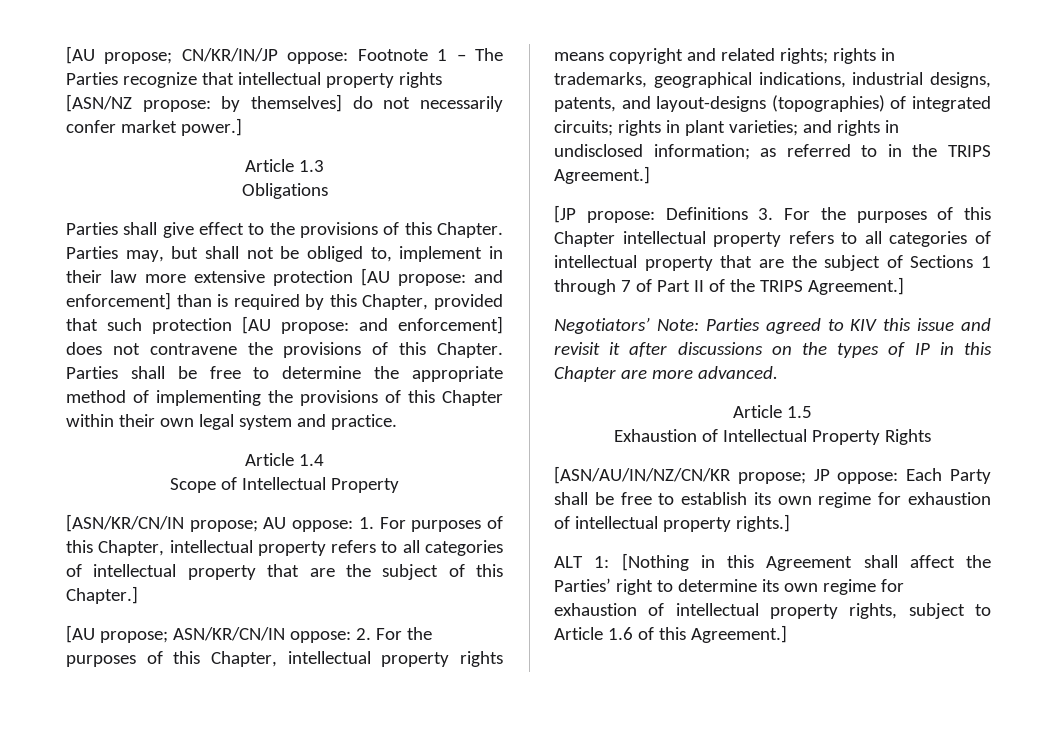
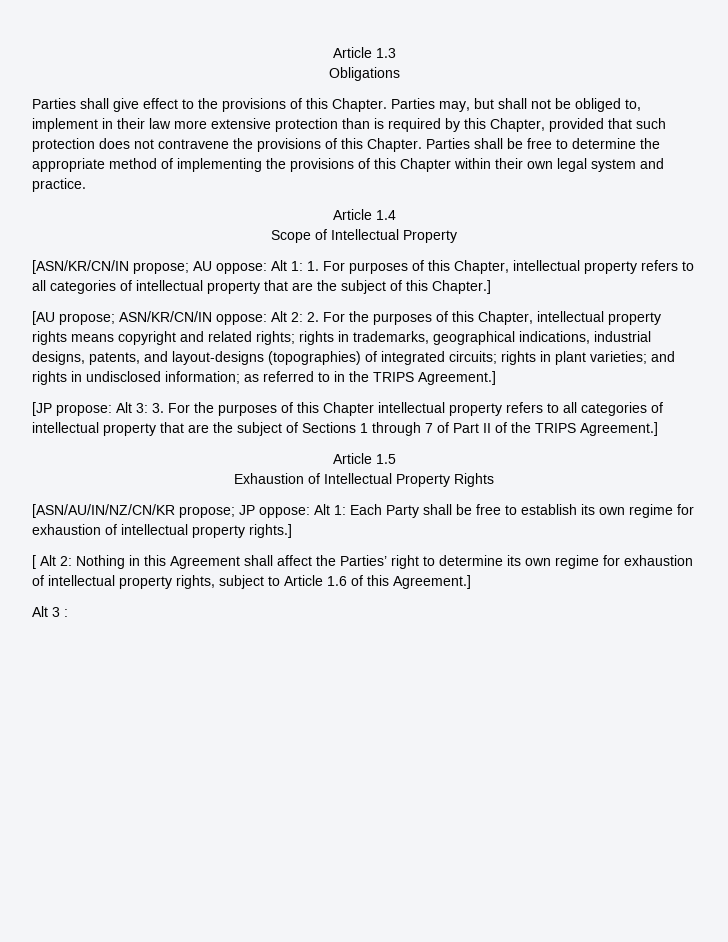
- [AU propose; CN/KR/IN/JP oppose: Footnote 1 – The Parties recognize that intellectual property rights [ASN/NZ propose: by themselves] do not necessarily confer market power.]
- Parties may, but shall not be obliged to, implement in their law more extensive protection [AU propose: and enforcement] than is required by this Chapter, provided that such protection [AU propose: and enforcement] does not contravene the provisions of this Chapter.
+ Parties may, but shall not be obliged to, implement in their law more extensive protection than is required by this Chapter, provided that such protection does not contravene the provisions of this Chapter.
- [ASN/KR/CN/IN propose; AU oppose: 1. For purposes of this Chapter, intellectual property refers to all categories of intellectual property that are the subject of this Chapter.]
+ [ASN/KR/CN/IN propose; AU oppose: Alt 1: 1. For purposes of this Chapter, intellectual property refers to all categories of intellectual property that are the subject of this Chapter.]
- [AU propose; ASN/KR/CN/IN oppose: 2. For the purposes of this Chapter, intellectual property rights means copyright and related rights; rights in trademarks, geographical indications, industrial designs, patents, and layout-designs (topographies) of integrated circuits; rights in plant varieties; and rights in undisclosed information; as referred to in the TRIPS Agreement.]
+ [AU propose; ASN/KR/CN/IN oppose: Alt 2: 2. For the purposes of this Chapter, intellectual property rights means copyright and related rights; rights in trademarks, geographical indications, industrial designs, patents, and layout-designs (topographies) of integrated circuits; rights in plant varieties; and rights in undisclosed information; as referred to in the TRIPS Agreement.]
- [JP propose: Definitions 3. For the purposes of this Chapter intellectual property refers to all categories of intellectual property that are the subject of Sections 1 through 7 of Part II of the TRIPS Agreement.]
+ [JP propose: Alt 3: 3. For the purposes of this Chapter intellectual property refers to all categories of intellectual property that are the subject of Sections 1 through 7 of Part II of the TRIPS Agreement.]
- Negotiators’ Note: Parties agreed to KIV this issue and revisit it after discussions on the types of IP in this Chapter are more advanced.
- [ASN/AU/IN/NZ/CN/KR propose; JP oppose: Each Party shall be free to establish its own regime for exhaustion of intellectual property rights.]
+ [ASN/AU/IN/NZ/CN/KR propose; JP oppose: Alt 1: Each Party shall be free to establish its own regime for exhaustion of intellectual property rights.]
- ALT 1: [Nothing in this Agreement shall affect the Parties’ right to determine its own regime for exhaustion of intellectual property rights, subject to Article 1.6 of this Agreement.]
+ [ Alt 2: Nothing in this Agreement shall affect the Parties’ right to determine its own regime for exhaustion of intellectual property rights, subject to Article 1.6 of this Agreement.]
+ Alt 3 :

